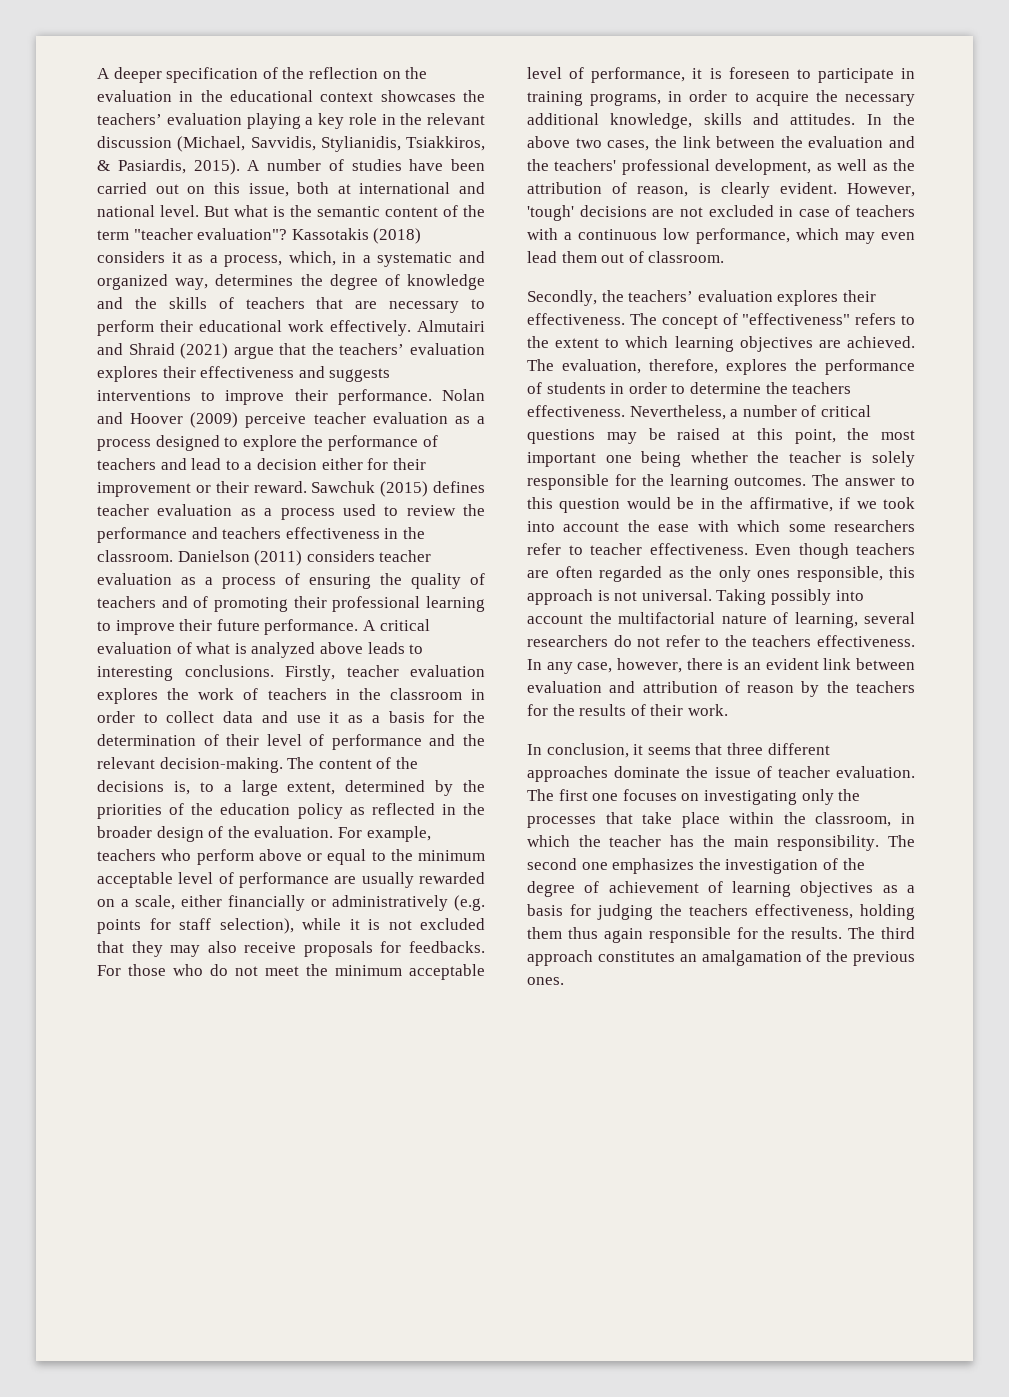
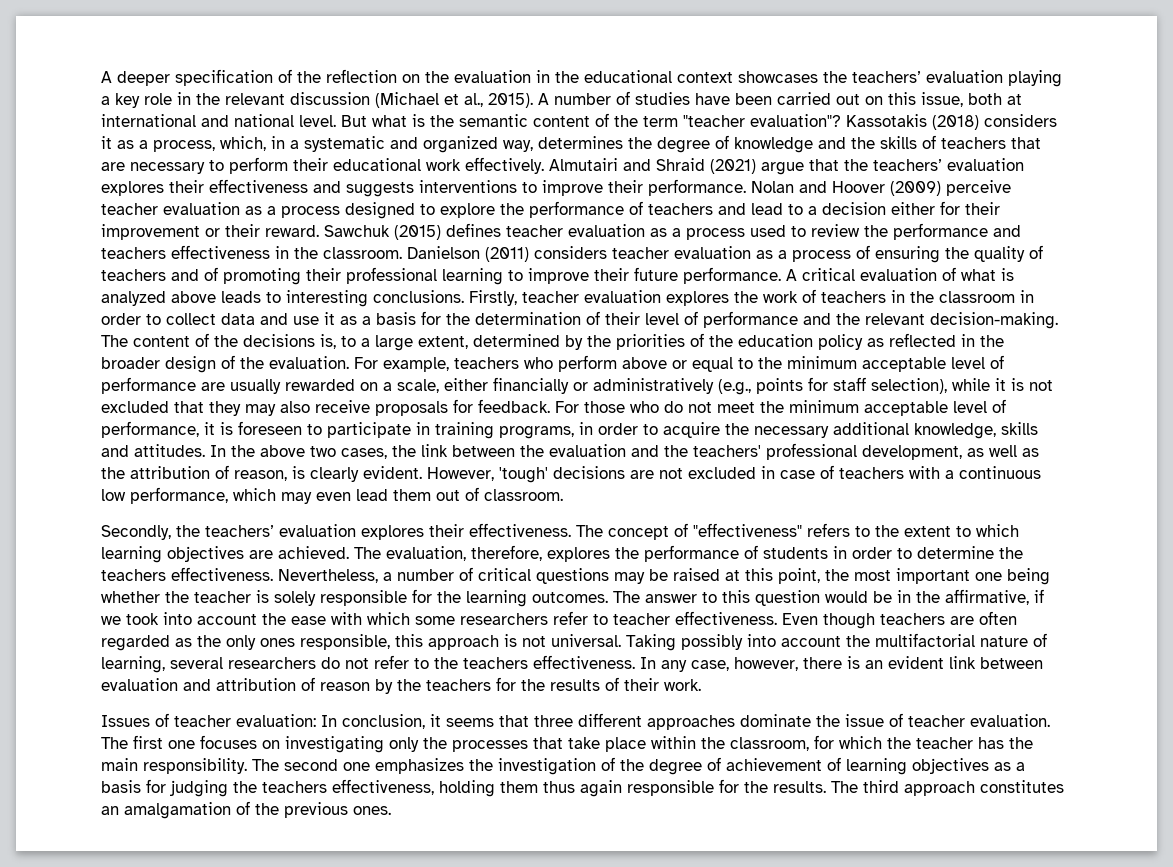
- A deeper specification of the reflection on the evaluation in the educational context showcases the teachers’ evaluation playing a key role in the relevant discussion (Michael, Savvidis, Stylianidis, Tsiakkiros, & Pasiardis, 2015).
+ A deeper specification of the reflection on the evaluation in the educational context showcases the teachers’ evaluation playing a key role in the relevant discussion (Michael et al., 2015).
- For example, teachers who perform above or equal to the minimum acceptable level of performance are usually rewarded on a scale, either financially or administratively (e.g. points for staff selection), while it is not excluded that they may also receive proposals for feedbacks.
+ For example, teachers who perform above or equal to the minimum acceptable level of performance are usually rewarded on a scale, either financially or administratively (e.g., points for staff selection), while it is not excluded that they may also receive proposals for feedback.
- In conclusion, it seems that three different approaches dominate the issue of teacher evaluation.
+ Issues of teacher evaluation: In conclusion, it seems that three different approaches dominate the issue of teacher evaluation.
- The first one focuses on investigating only the processes that take place within the classroom, in which the teacher has the main responsibility.
+ The first one focuses on investigating only the processes that take place within the classroom, for which the teacher has the main responsibility.

